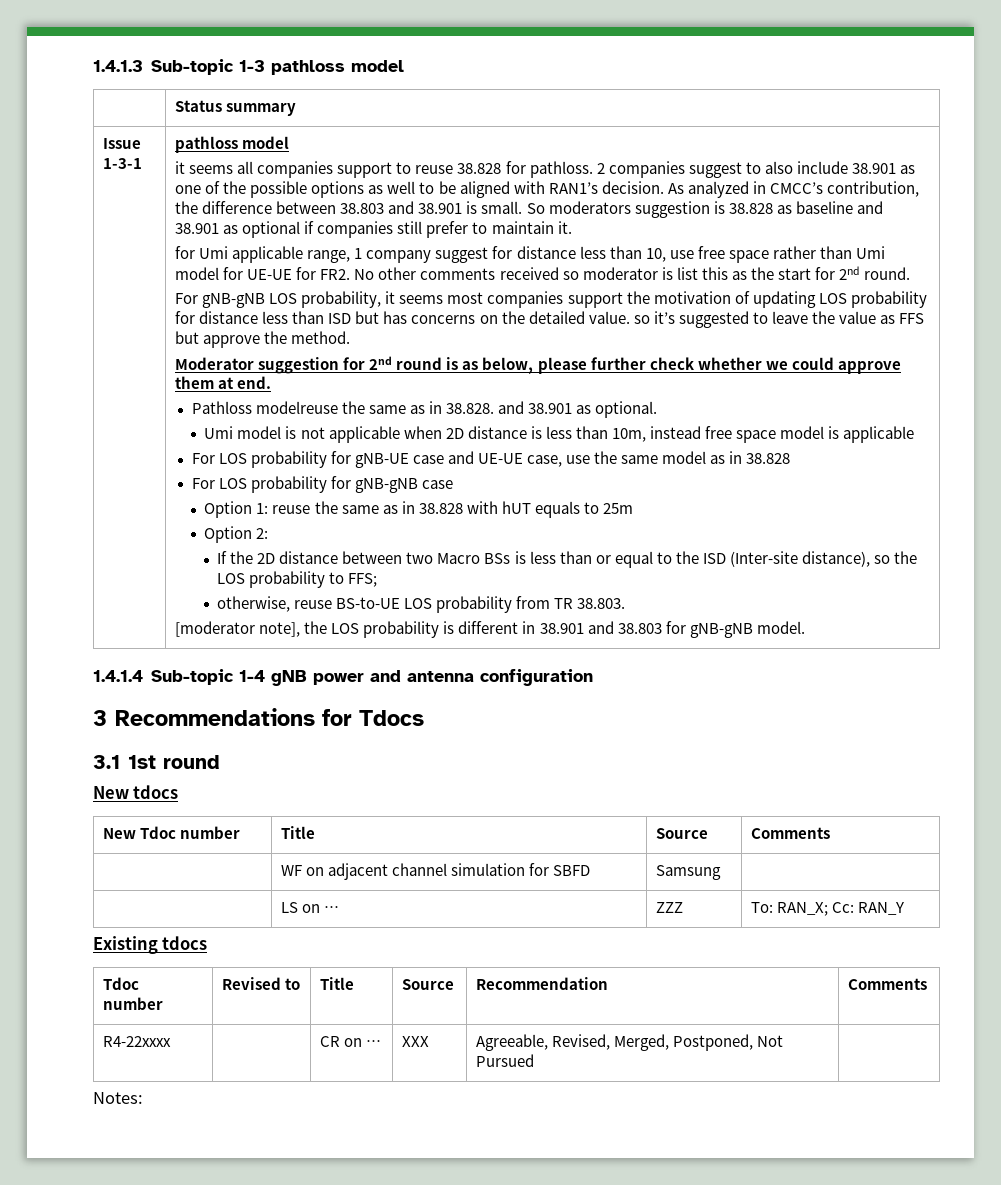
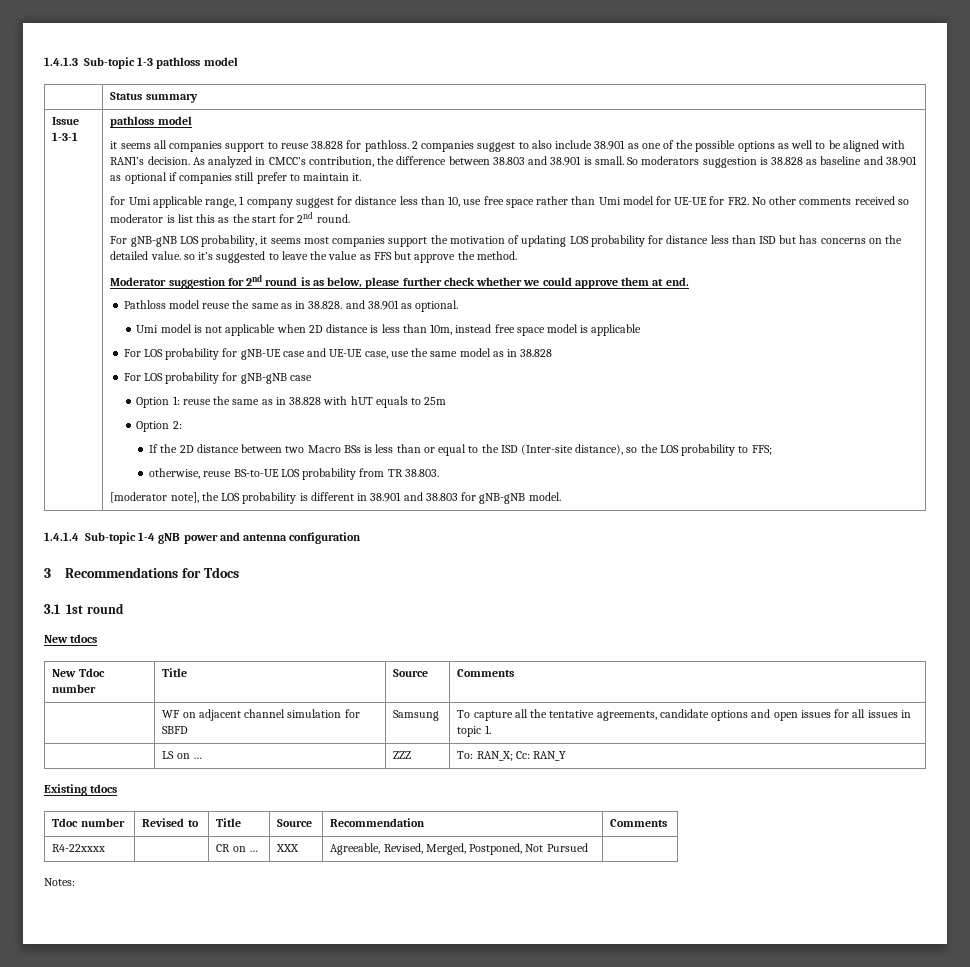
- Pathloss modelreuse the same as in 38.828. and 38.901 as optional.
+ Pathloss model reuse the same as in 38.828. and 38.901 as optional.
- | WF on adjacent channel simulation for SBFD | Samsung |
+ | WF on adjacent channel simulation for SBFD | Samsung | To capture all the tentative agreements, candidate options and open issues for all issues in topic 1.

